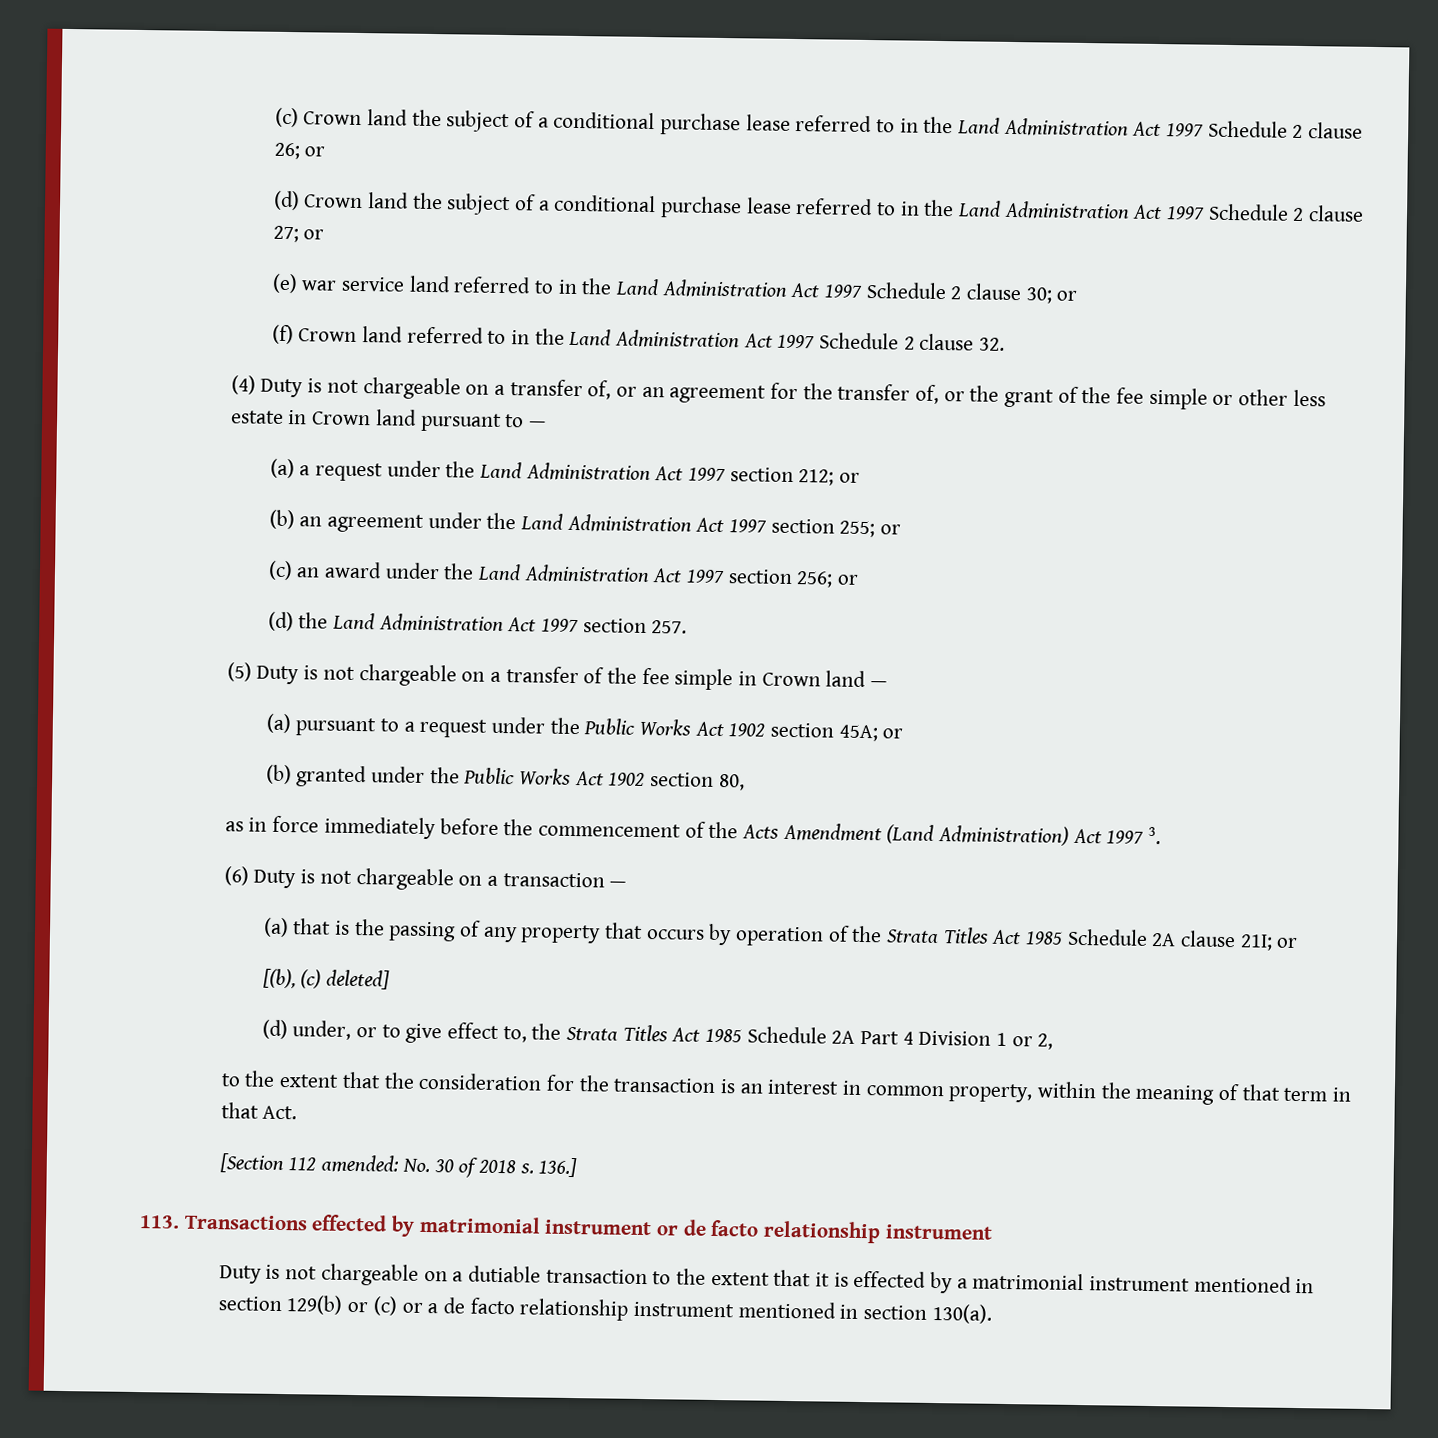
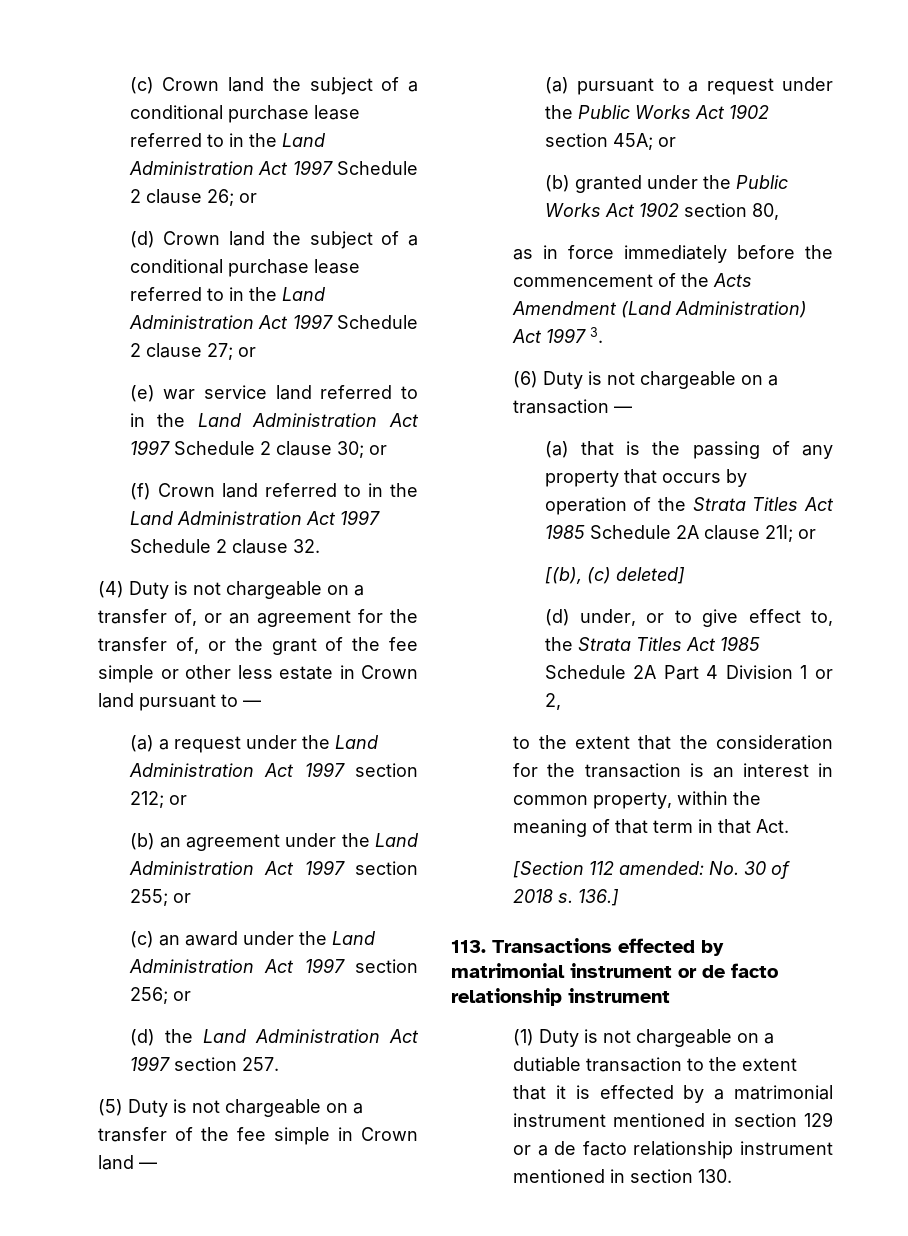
- Duty is not chargeable on a dutiable transaction to the extent that it is effected by a matrimonial instrument mentioned in section 129(b) or (c) or a de facto relationship instrument mentioned in section 130(a).
+ (1) Duty is not chargeable on a dutiable transaction to the extent that it is effected by a matrimonial instrument mentioned in section 129 or a de facto relationship instrument mentioned in section 130.

